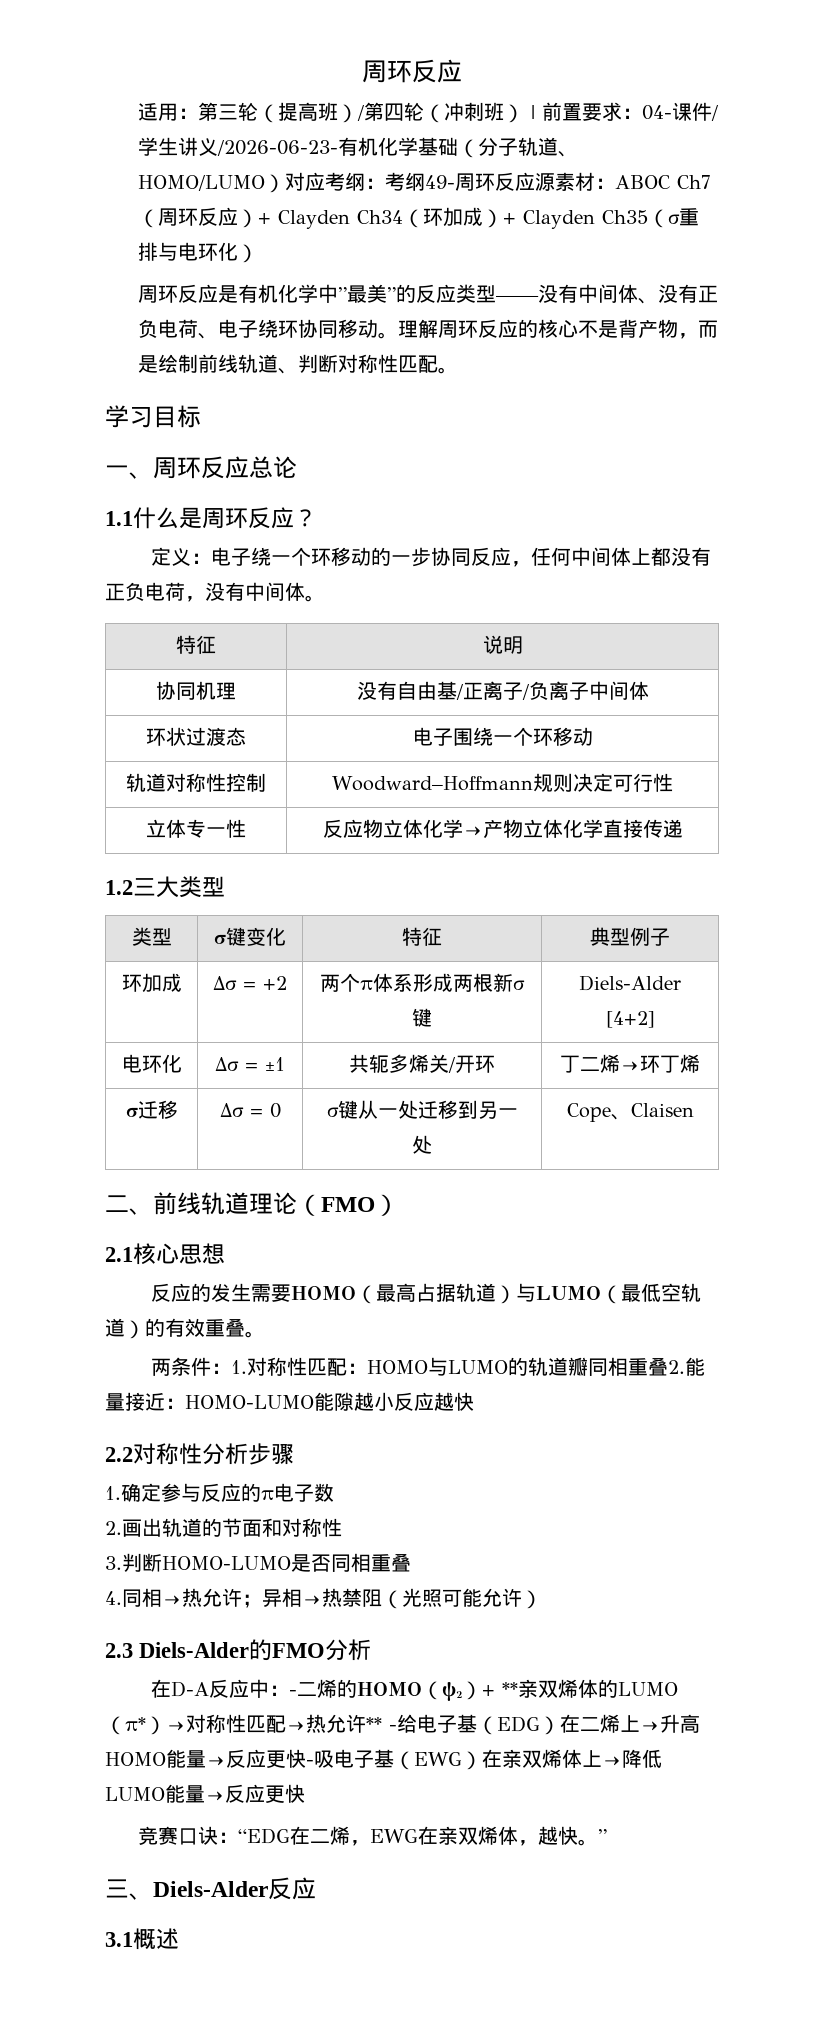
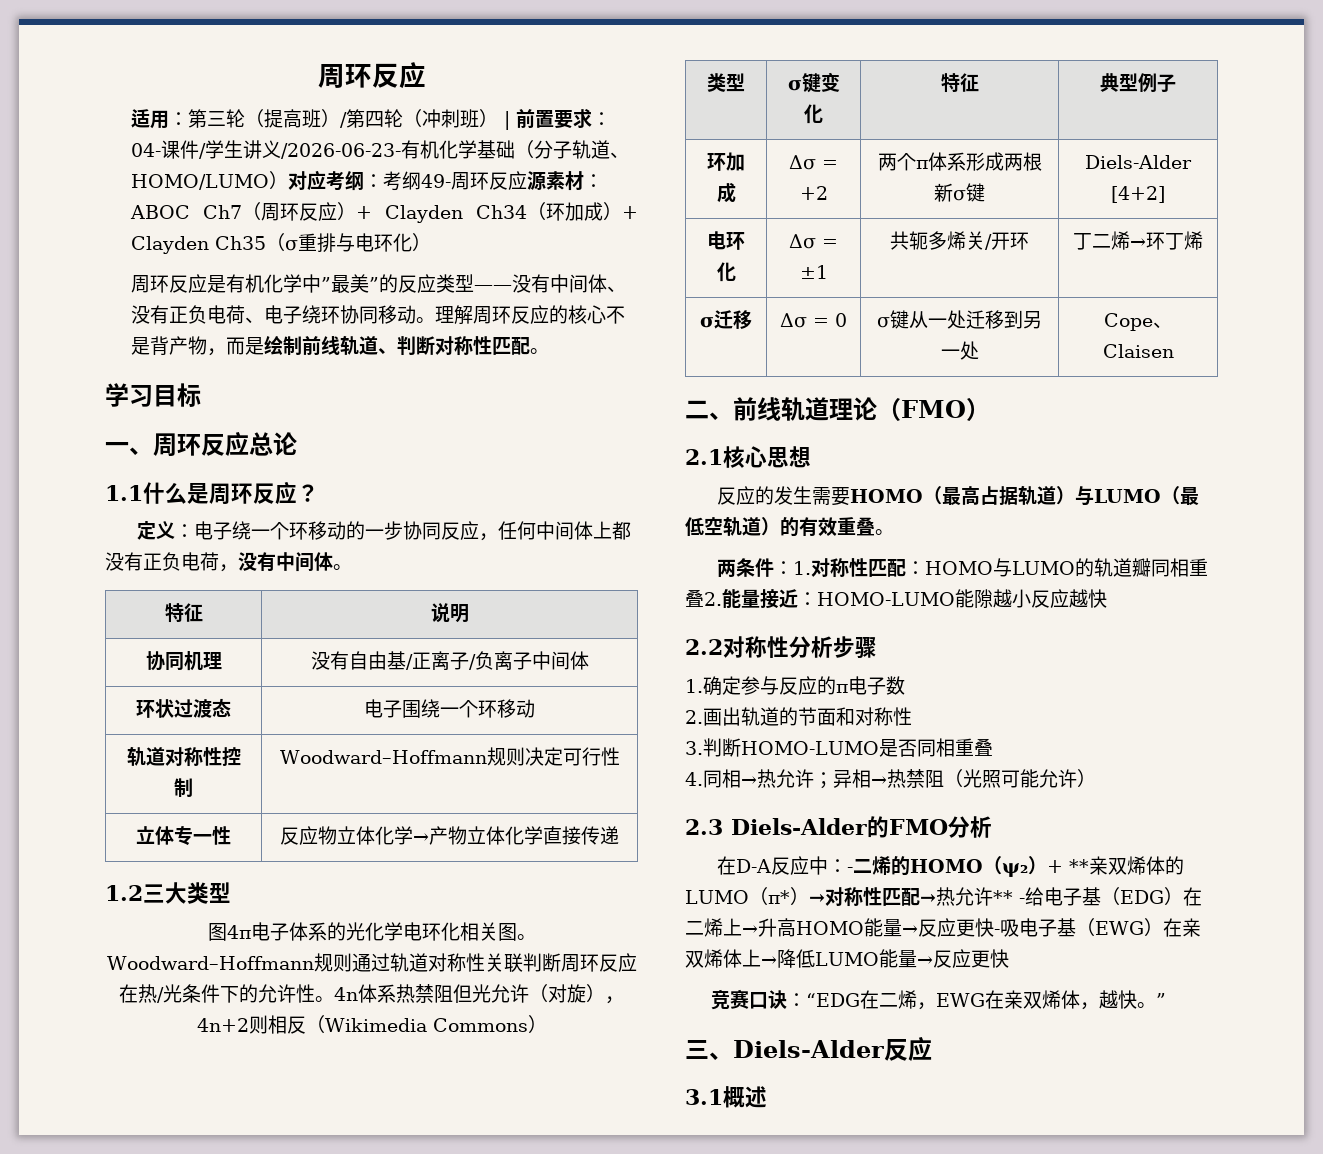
+ 图4π电子体系的光化学电环化相关图。Woodward–Hoffmann规则通过轨道对称性关联判断周环反应在热/光条件下的允许性。4n体系热禁阻但光允许（对旋），4n+2则相反（Wikimedia Commons）

